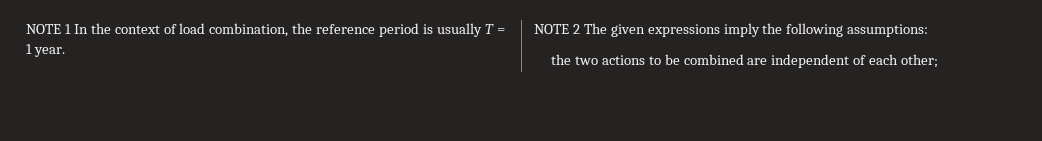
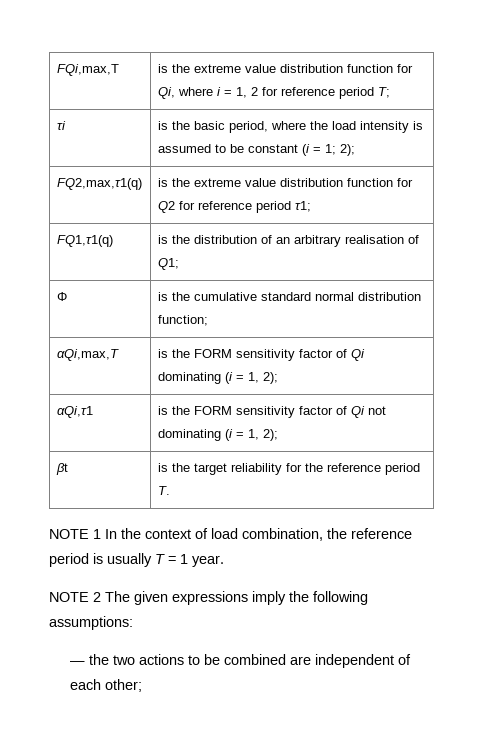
+ FQi,max,T | is the extreme value distribution function for Qi, where i = 1, 2 for reference period T;
+ τi | is the basic period, where the load intensity is assumed to be constant (i = 1; 2);
+ FQ2,max,τ1(q) | is the extreme value distribution function for Q2 for reference period τ1;
+ FQ1,τ1(q) | is the distribution of an arbitrary realisation of Q1;
+ Φ | is the cumulative standard normal distribution function;
+ αQi,max,T | is the FORM sensitivity factor of Qi dominating (i = 1, 2);
+ αQi,τ1 | is the FORM sensitivity factor of Qi not dominating (i = 1, 2);
+ βt | is the target reliability for the reference period T.
- the two actions to be combined are independent of each other;
+ — the two actions to be combined are independent of each other;

